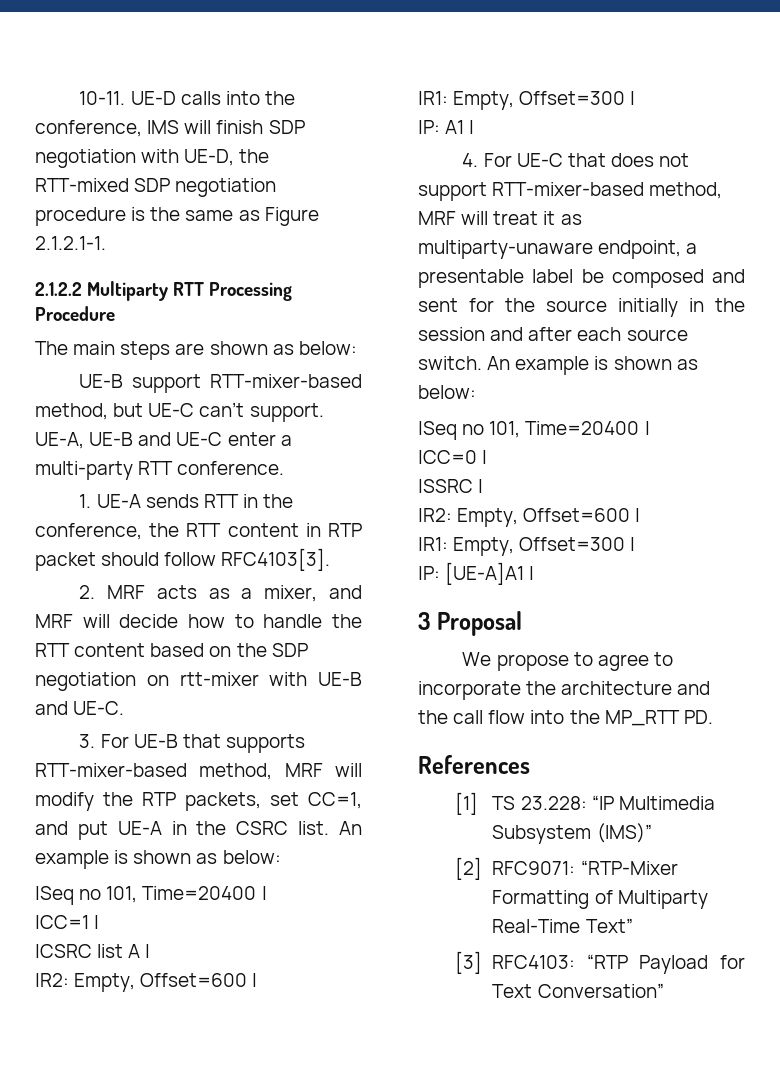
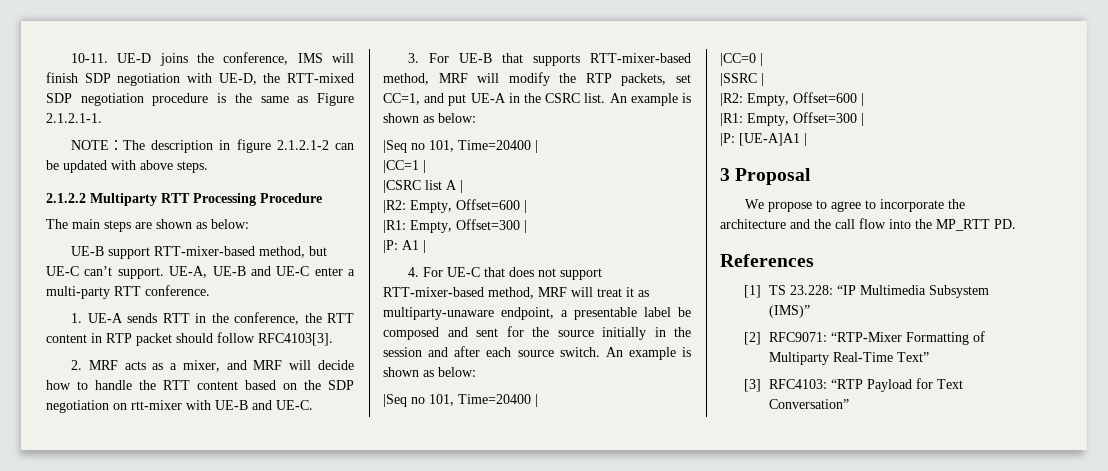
- UE-D calls into the conference, IMS will finish SDP negotiation with UE-D, the RTT-mixed SDP negotiation procedure is the same as Figure 2.1.2.1-1.
+ UE-D joins the conference, IMS will finish SDP negotiation with UE-D, the RTT-mixed SDP negotiation procedure is the same as Figure 2.1.2.1-1.
+ NOTE：The description in figure 2.1.2.1-2 can be updated with above steps.

